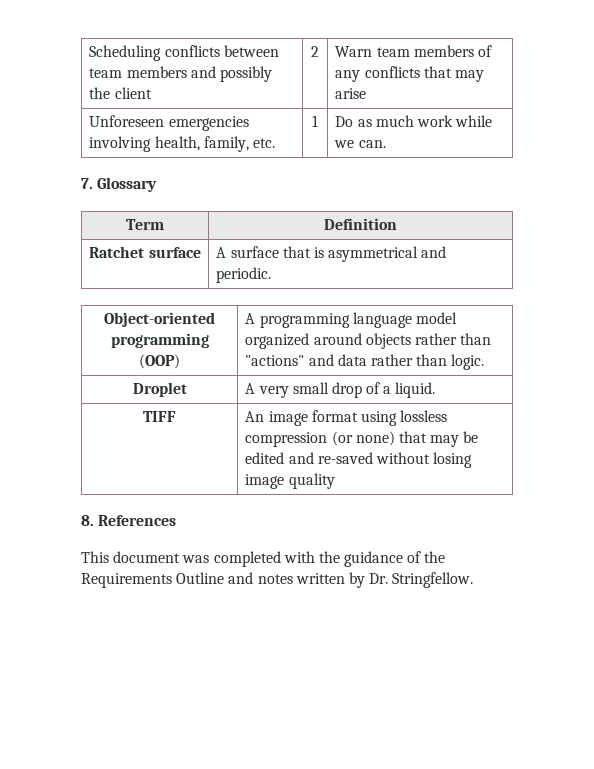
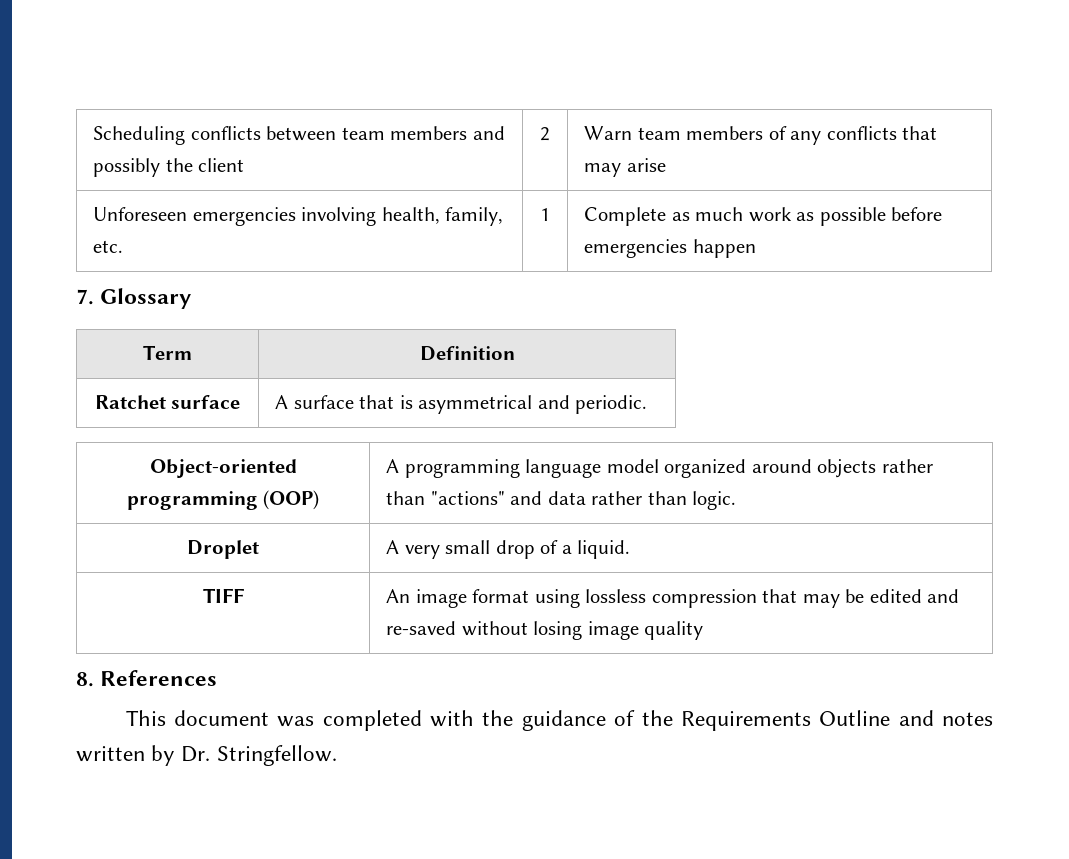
- Unforeseen emergencies involving health, family, etc. | 1 | Do as much work while we can.
+ Unforeseen emergencies involving health, family, etc. | 1 | Complete as much work as possible before emergencies happen
- TIFF | An image format using lossless compression (or none) that may be edited and re-saved without losing image quality
+ TIFF | An image format using lossless compression that may be edited and re-saved without losing image quality

